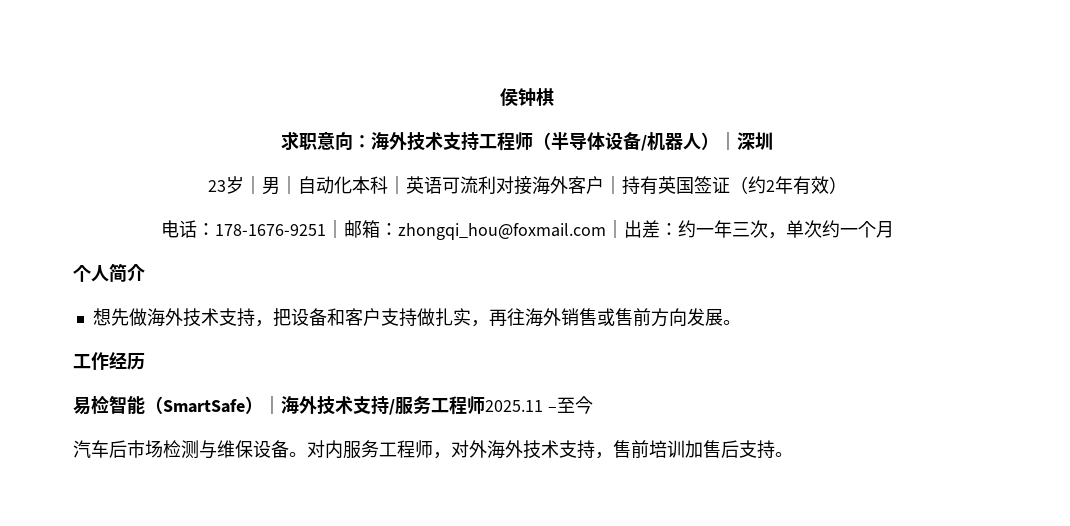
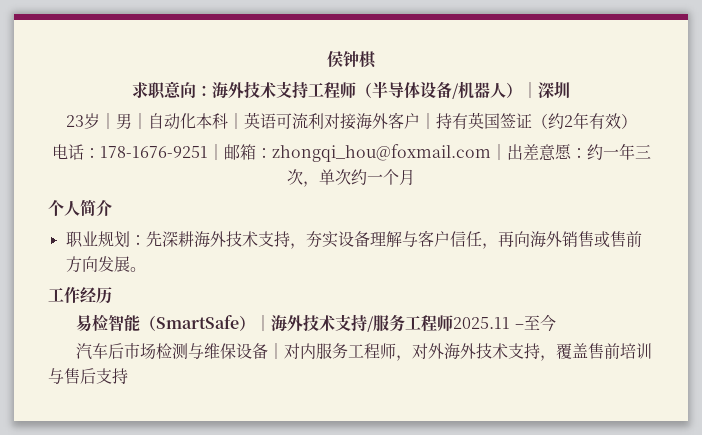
- 电话：178-1676-9251｜邮箱：zhongqi_hou@foxmail.com｜出差：约一年三次，单次约一个月
+ 电话：178-1676-9251｜邮箱：zhongqi_hou@foxmail.com｜出差意愿：约一年三次，单次约一个月
- 想先做海外技术支持，把设备和客户支持做扎实，再往海外销售或售前方向发展。
+ 职业规划：先深耕海外技术支持，夯实设备理解与客户信任，再向海外销售或售前方向发展。
- 汽车后市场检测与维保设备。对内服务工程师，对外海外技术支持，售前培训加售后支持。
+ 汽车后市场检测与维保设备｜对内服务工程师，对外海外技术支持，覆盖售前培训与售后支持

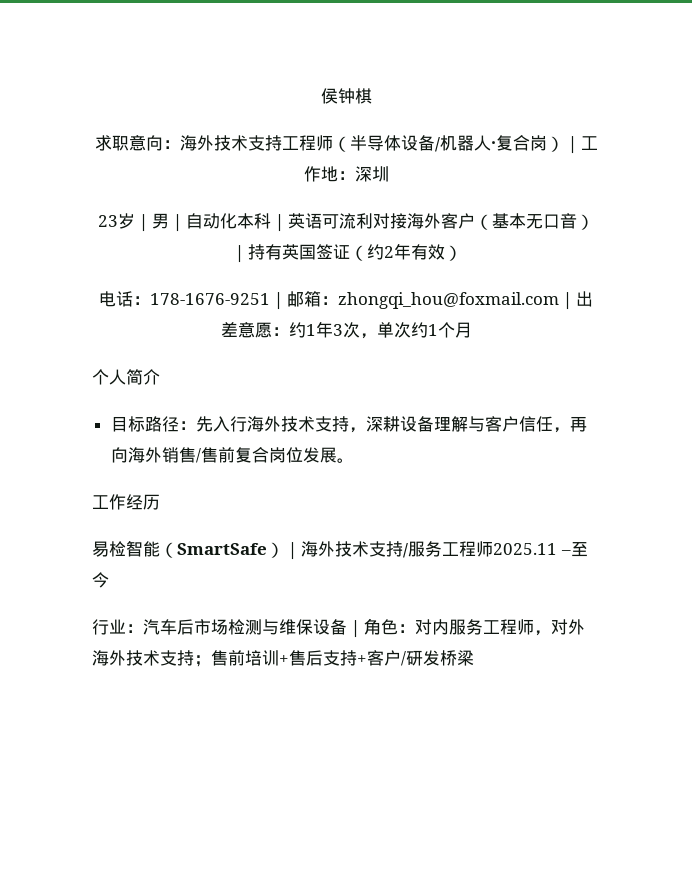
- 求职意向：海外技术支持工程师（半导体设备/机器人）｜深圳
+ 求职意向：海外技术支持工程师（半导体设备/机器人·复合岗）｜工作地：深圳
- 23岁｜男｜自动化本科｜英语可流利对接海外客户｜持有英国签证（约2年有效）
+ 23岁｜男｜自动化本科｜英语可流利对接海外客户（基本无口音）｜持有英国签证（约2年有效）
- 电话：178-1676-9251｜邮箱：zhongqi_hou@foxmail.com｜出差意愿：约一年三次，单次约一个月
+ 电话：178-1676-9251｜邮箱：zhongqi_hou@foxmail.com｜出差意愿：约1年3次，单次约1个月
- 职业规划：先深耕海外技术支持，夯实设备理解与客户信任，再向海外销售或售前方向发展。
+ 目标路径：先入行海外技术支持，深耕设备理解与客户信任，再向海外销售/售前复合岗位发展。
- 汽车后市场检测与维保设备｜对内服务工程师，对外海外技术支持，覆盖售前培训与售后支持
+ 行业：汽车后市场检测与维保设备｜角色：对内服务工程师，对外海外技术支持；售前培训+售后支持+客户/研发桥梁

